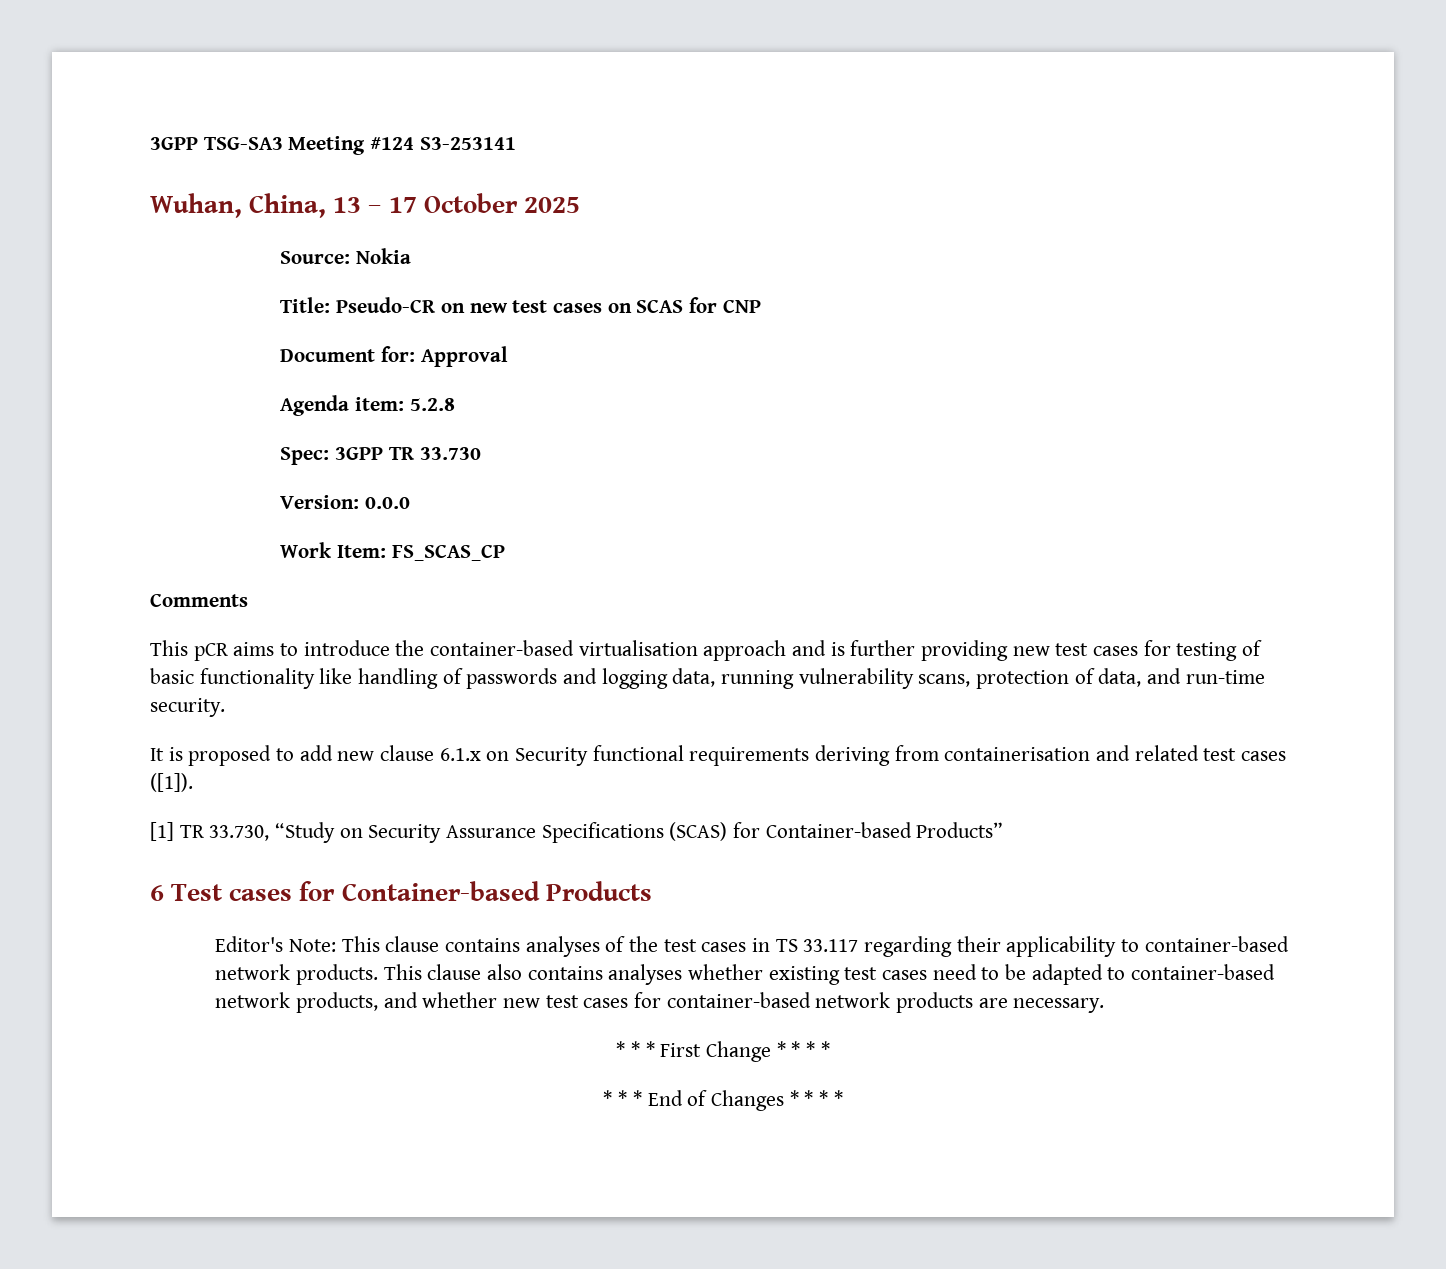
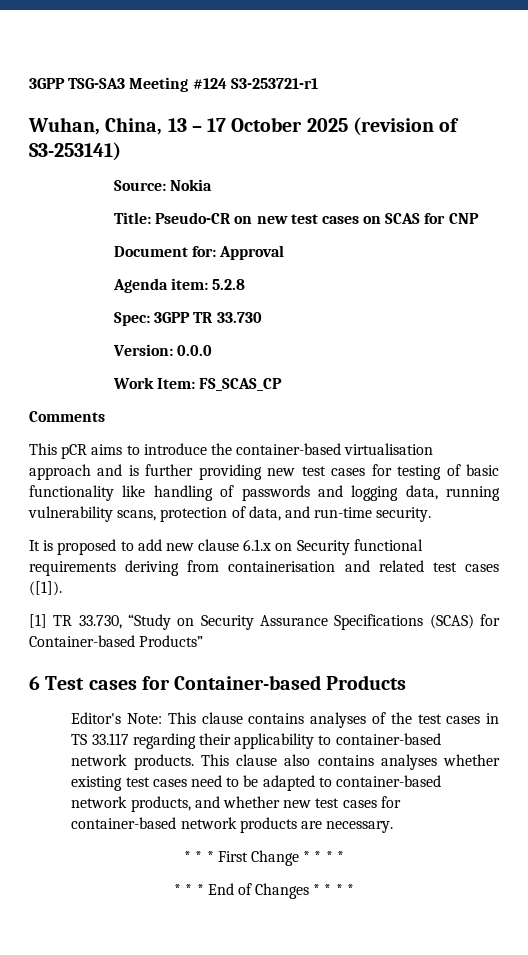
- 3GPP TSG-SA3 Meeting #124 S3-253141
+ 3GPP TSG-SA3 Meeting #124 S3-253721-r1
- Wuhan, China, 13 – 17 October 2025
+ Wuhan, China, 13 – 17 October 2025 (revision of S3-253141)

